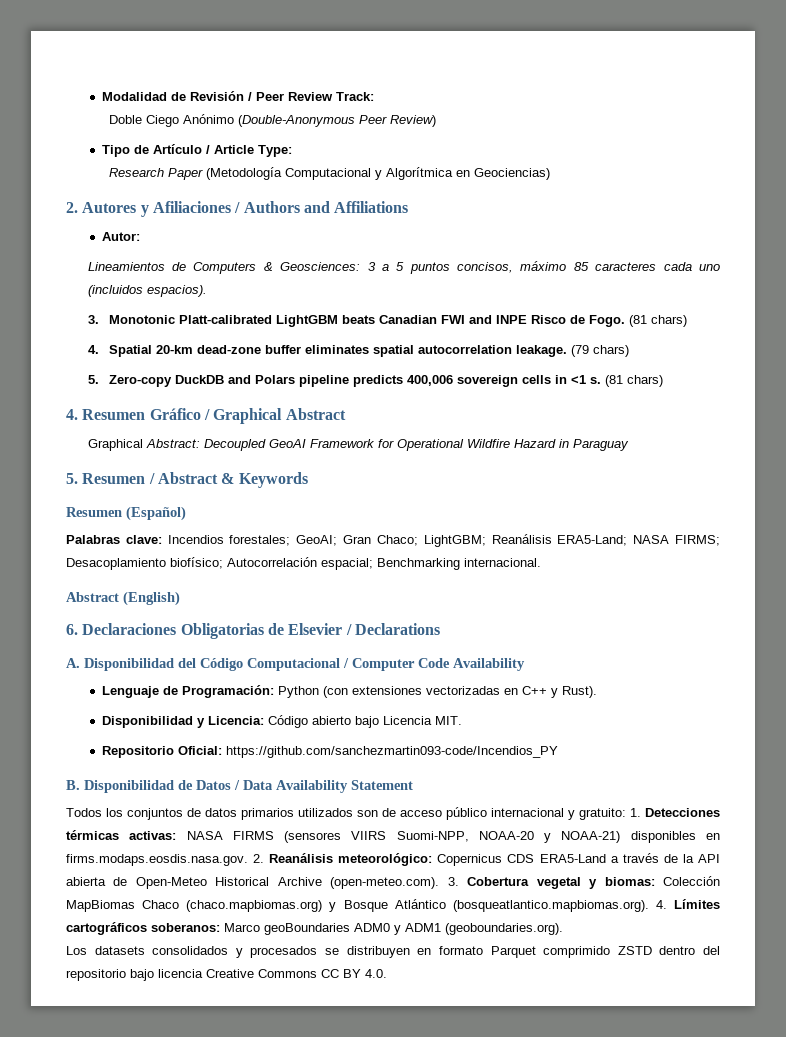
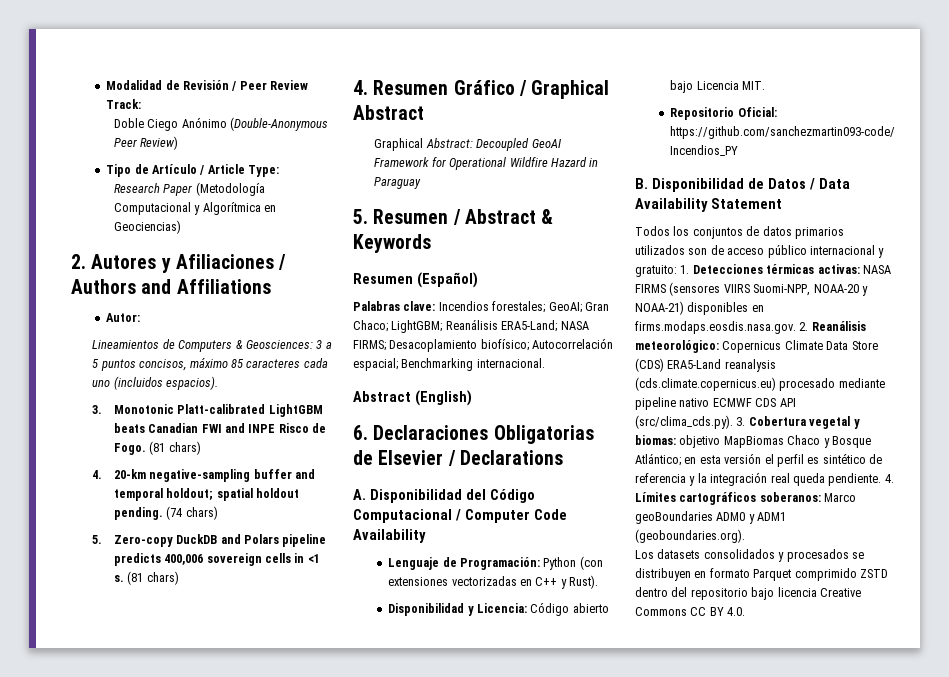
- 4. Spatial 20-km dead-zone buffer eliminates spatial autocorrelation leakage. (79 chars)
+ 4. 20-km negative-sampling buffer and temporal holdout; spatial holdout pending. (74 chars)
- Todos los conjuntos de datos primarios utilizados son de acceso público internacional y gratuito: 1. Detecciones térmicas activas: NASA FIRMS (sensores VIIRS Suomi-NPP, NOAA-20 y NOAA-21) disponibles en firms.modaps.eosdis.nasa.gov. 2. Reanálisis meteorológico: Copernicus CDS ERA5-Land a través de la API abierta de Open-Meteo Historical Archive (open-meteo.com). 3. Cobertura vegetal y biomas: Colección MapBiomas Chaco (chaco.mapbiomas.org) y Bosque Atlántico (bosqueatlantico.mapbiomas.org). 4. Límites cartográficos soberanos: Marco geoBoundaries ADM0 y ADM1 (geoboundaries.org).
+ Todos los conjuntos de datos primarios utilizados son de acceso público internacional y gratuito: 1. Detecciones térmicas activas: NASA FIRMS (sensores VIIRS Suomi-NPP, NOAA-20 y NOAA-21) disponibles en firms.modaps.eosdis.nasa.gov. 2. Reanálisis meteorológico: Copernicus Climate Data Store (CDS) ERA5-Land reanalysis (cds.climate.copernicus.eu) procesado mediante pipeline nativo ECMWF CDS API (src/clima_cds.py). 3. Cobertura vegetal y biomas: objetivo MapBiomas Chaco y Bosque Atlántico; en esta versión el perfil es sintético de referencia y la integración real queda pendiente. 4. Límites cartográficos soberanos: Marco geoBoundaries ADM0 y ADM1 (geoboundaries.org).

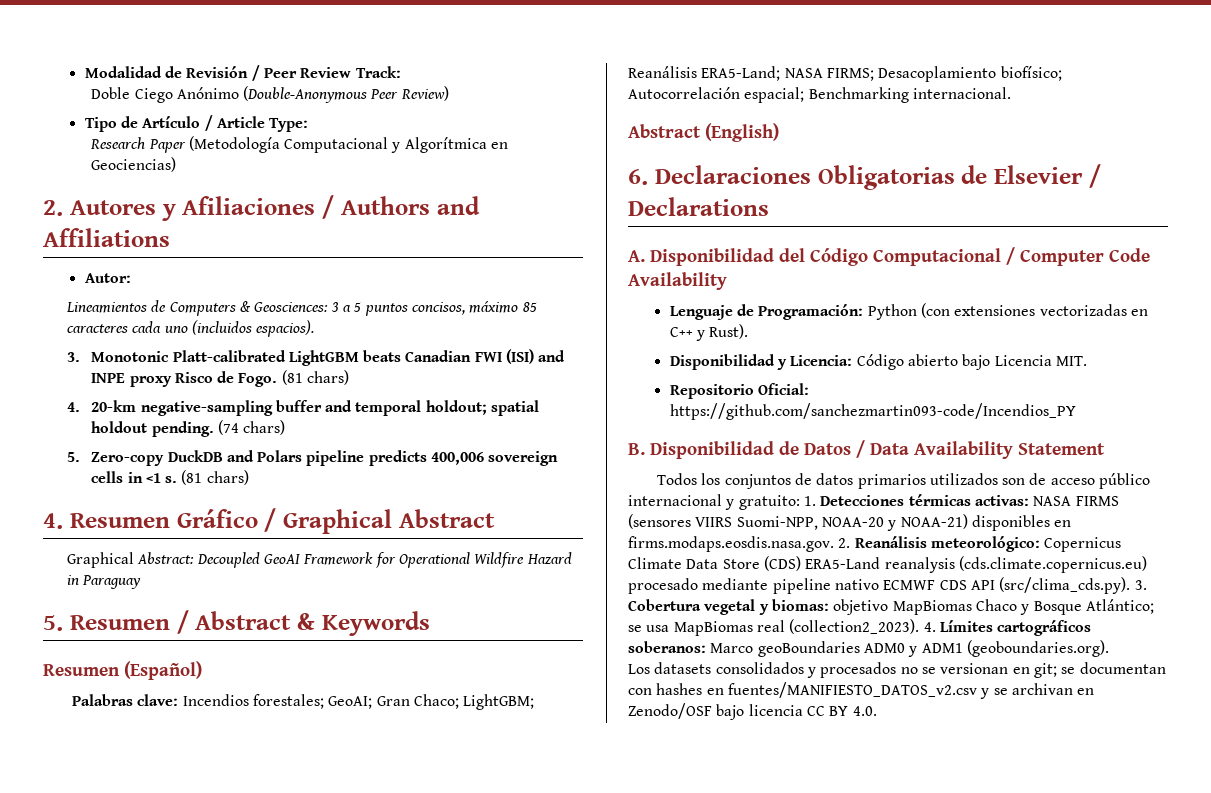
- 3. Monotonic Platt-calibrated LightGBM beats Canadian FWI and INPE Risco de Fogo.
+ 3. Monotonic Platt-calibrated LightGBM beats Canadian FWI (ISI) and INPE proxy Risco de Fogo.
- Todos los conjuntos de datos primarios utilizados son de acceso público internacional y gratuito: 1. Detecciones térmicas activas: NASA FIRMS (sensores VIIRS Suomi-NPP, NOAA-20 y NOAA-21) disponibles en firms.modaps.eosdis.nasa.gov. 2. Reanálisis meteorológico: Copernicus Climate Data Store (CDS) ERA5-Land reanalysis (cds.climate.copernicus.eu) procesado mediante pipeline nativo ECMWF CDS API (src/clima_cds.py). 3. Cobertura vegetal y biomas: objetivo MapBiomas Chaco y Bosque Atlántico; en esta versión el perfil es sintético de referencia y la integración real queda pendiente.
+ Todos los conjuntos de datos primarios utilizados son de acceso público internacional y gratuito: 1. Detecciones térmicas activas: NASA FIRMS (sensores VIIRS Suomi-NPP, NOAA-20 y NOAA-21) disponibles en firms.modaps.eosdis.nasa.gov. 2. Reanálisis meteorológico: Copernicus Climate Data Store (CDS) ERA5-Land reanalysis (cds.climate.copernicus.eu) procesado mediante pipeline nativo ECMWF CDS API (src/clima_cds.py). 3. Cobertura vegetal y biomas: objetivo MapBiomas Chaco y Bosque Atlántico; se usa MapBiomas real (collection2_2023).
- Los datasets consolidados y procesados se distribuyen en formato Parquet comprimido ZSTD dentro del repositorio bajo licencia Creative Commons CC BY 4.0.
+ Los datasets consolidados y procesados no se versionan en git; se documentan con hashes en fuentes/MANIFIESTO_DATOS_v2.csv y se archivan en Zenodo/OSF bajo licencia CC BY 4.0.

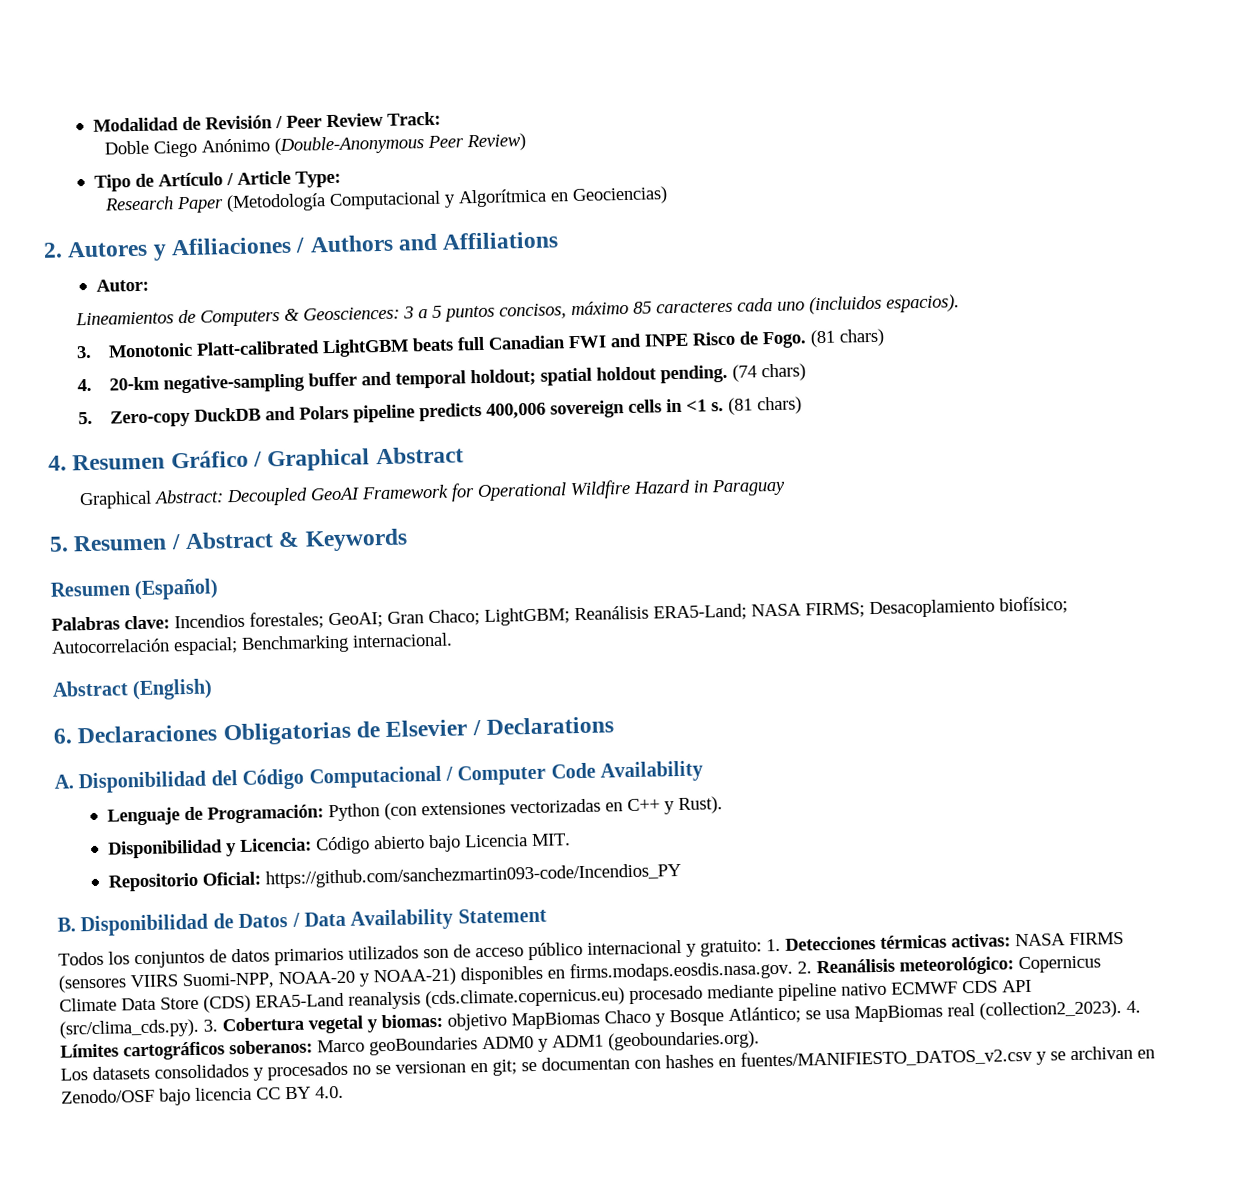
- 3. Monotonic Platt-calibrated LightGBM beats Canadian FWI (ISI) and INPE proxy Risco de Fogo.
+ 3. Monotonic Platt-calibrated LightGBM beats full Canadian FWI and INPE Risco de Fogo.

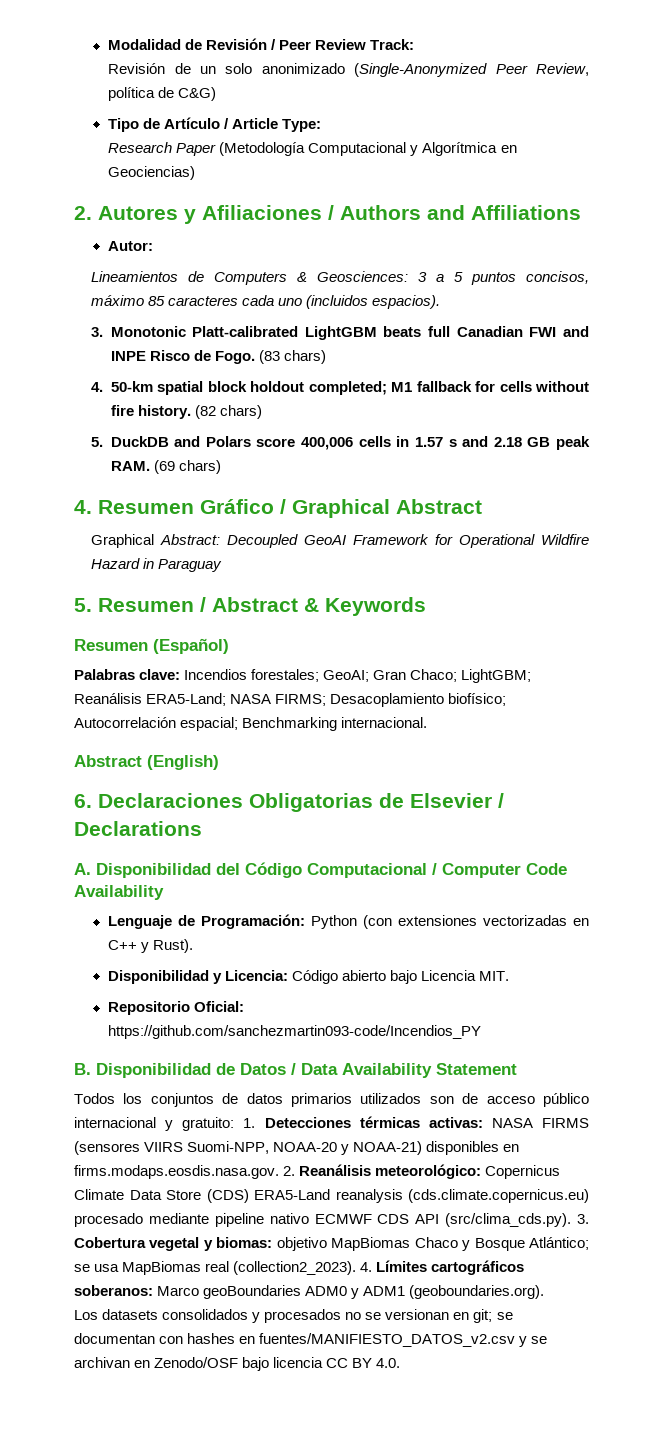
- Doble Ciego Anónimo (Double-Anonymous Peer Review)
+ Revisión de un solo anonimizado (Single-Anonymized Peer Review, política de C&G)
- 3. Monotonic Platt-calibrated LightGBM beats full Canadian FWI and INPE Risco de Fogo. (81 chars)
- 4. 20-km negative-sampling buffer and temporal holdout; spatial holdout pending. (74 chars)
+ 3. Monotonic Platt-calibrated LightGBM beats full Canadian FWI and INPE Risco de Fogo. (83 chars)
+ 4. 50-km spatial block holdout completed; M1 fallback for cells without fire history. (82 chars)
- 5. Zero-copy DuckDB and Polars pipeline predicts 400,006 sovereign cells in <1 s. (81 chars)
+ 5. DuckDB and Polars score 400,006 cells in 1.57 s and 2.18 GB peak RAM. (69 chars)

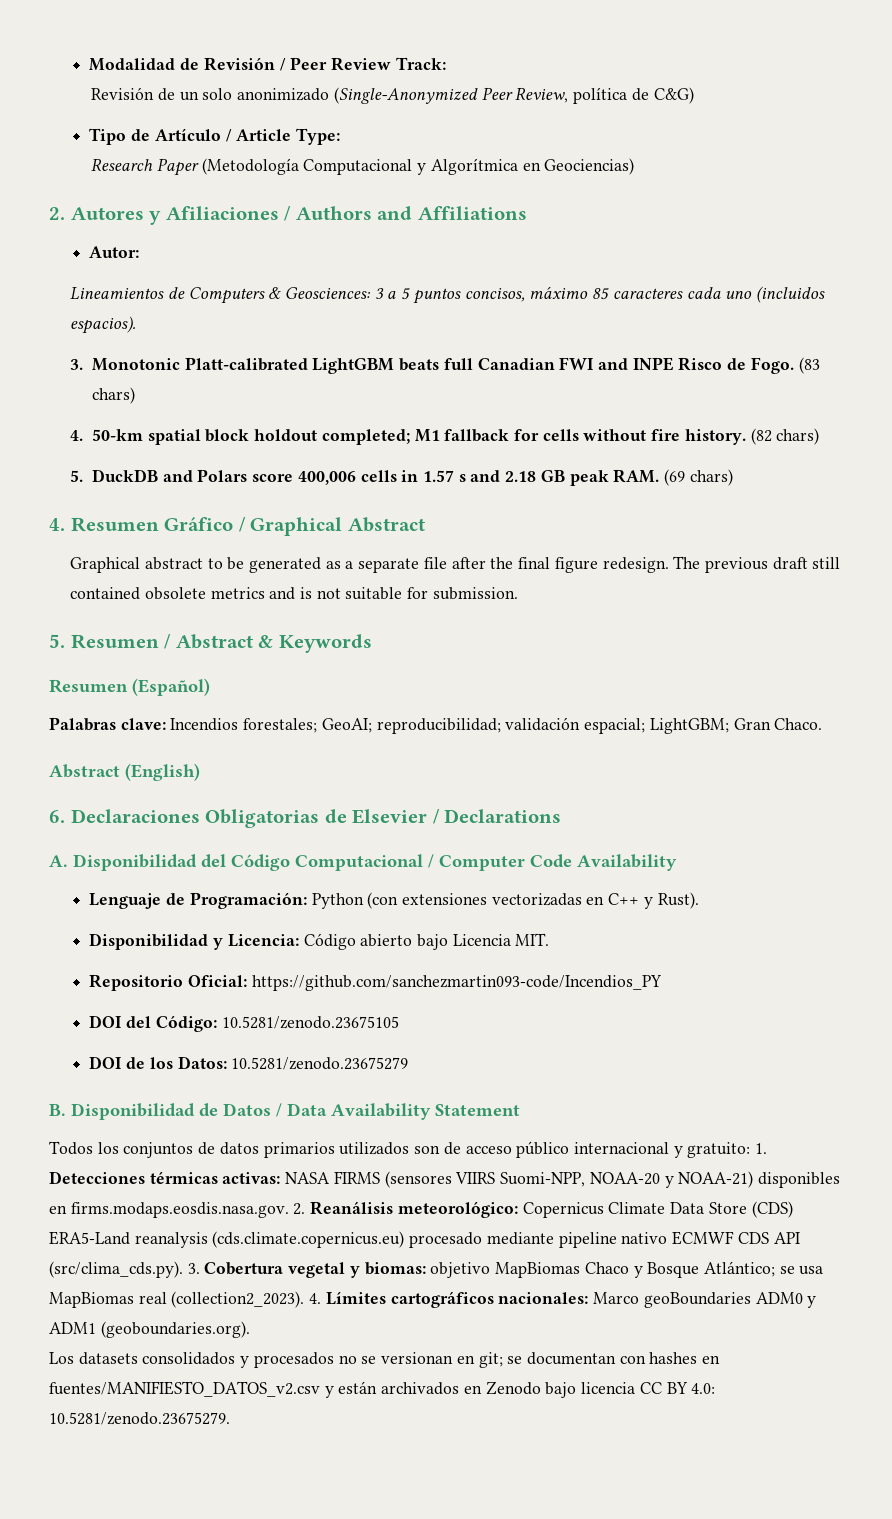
- Graphical Abstract: Decoupled GeoAI Framework for Operational Wildfire Hazard in Paraguay
+ Graphical abstract to be generated as a separate file after the final figure redesign. The previous draft still contained obsolete metrics and is not suitable for submission.
- Palabras clave: Incendios forestales; GeoAI; Gran Chaco; LightGBM; Reanálisis ERA5-Land; NASA FIRMS; Desacoplamiento biofísico; Autocorrelación espacial; Benchmarking internacional.
+ Palabras clave: Incendios forestales; GeoAI; reproducibilidad; validación espacial; LightGBM; Gran Chaco.
+ DOI del Código: 10.5281/zenodo.23675105
+ DOI de los Datos: 10.5281/zenodo.23675279
- 4. Límites cartográficos soberanos: Marco geoBoundaries ADM0 y ADM1 (geoboundaries.org).
+ 4. Límites cartográficos nacionales: Marco geoBoundaries ADM0 y ADM1 (geoboundaries.org).
- Los datasets consolidados y procesados no se versionan en git; se documentan con hashes en fuentes/MANIFIESTO_DATOS_v2.csv y se archivan en Zenodo/OSF bajo licencia CC BY 4.0.
+ Los datasets consolidados y procesados no se versionan en git; se documentan con hashes en fuentes/MANIFIESTO_DATOS_v2.csv y están archivados en Zenodo bajo licencia CC BY 4.0: 10.5281/zenodo.23675279.

